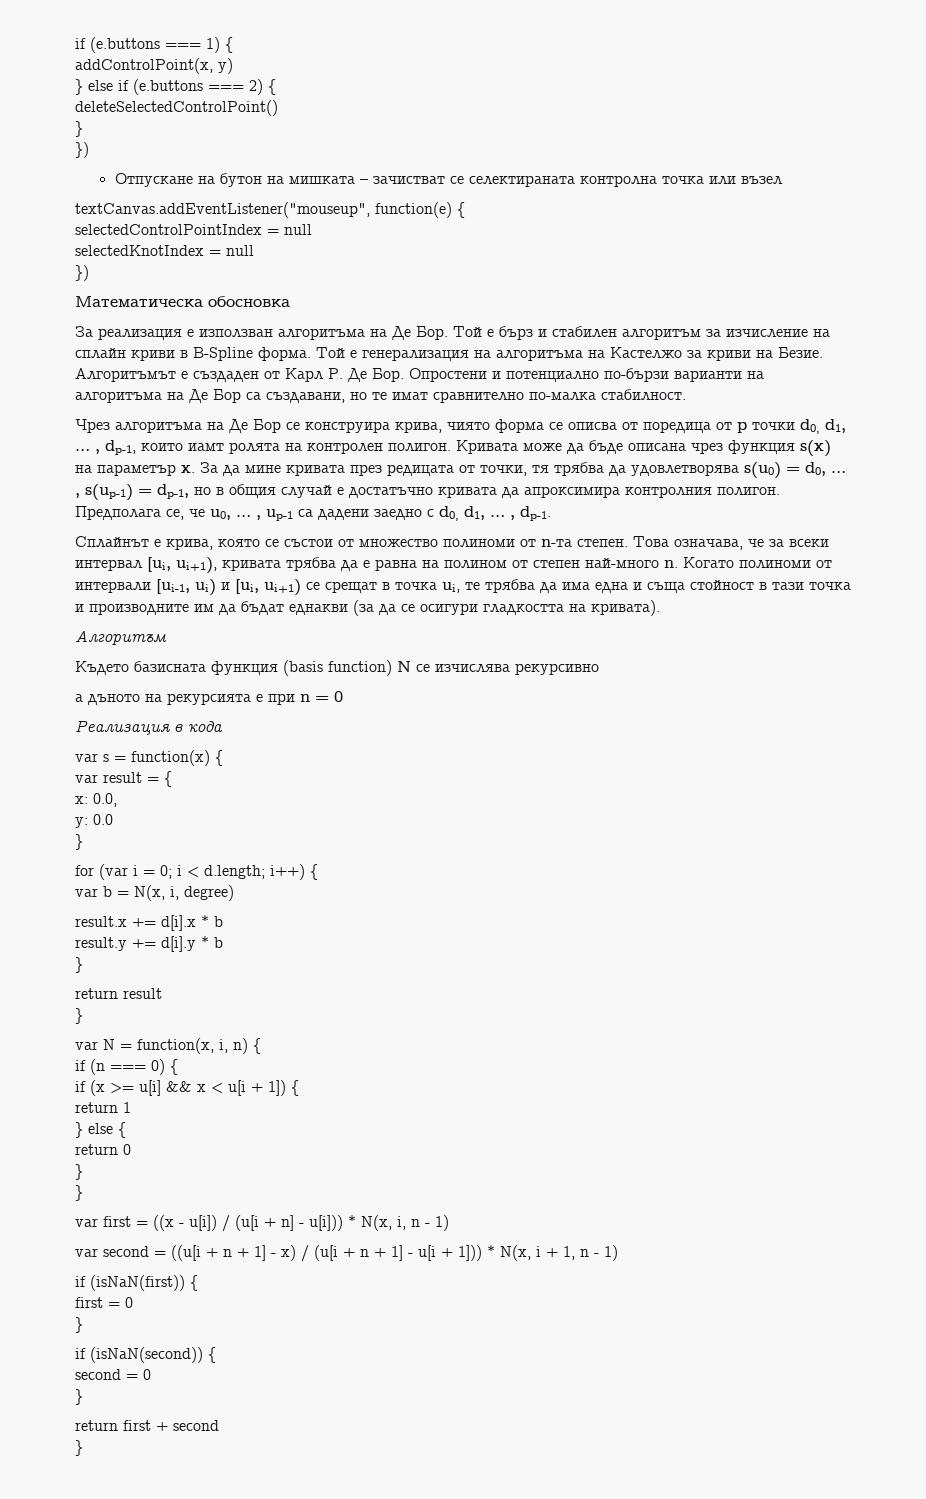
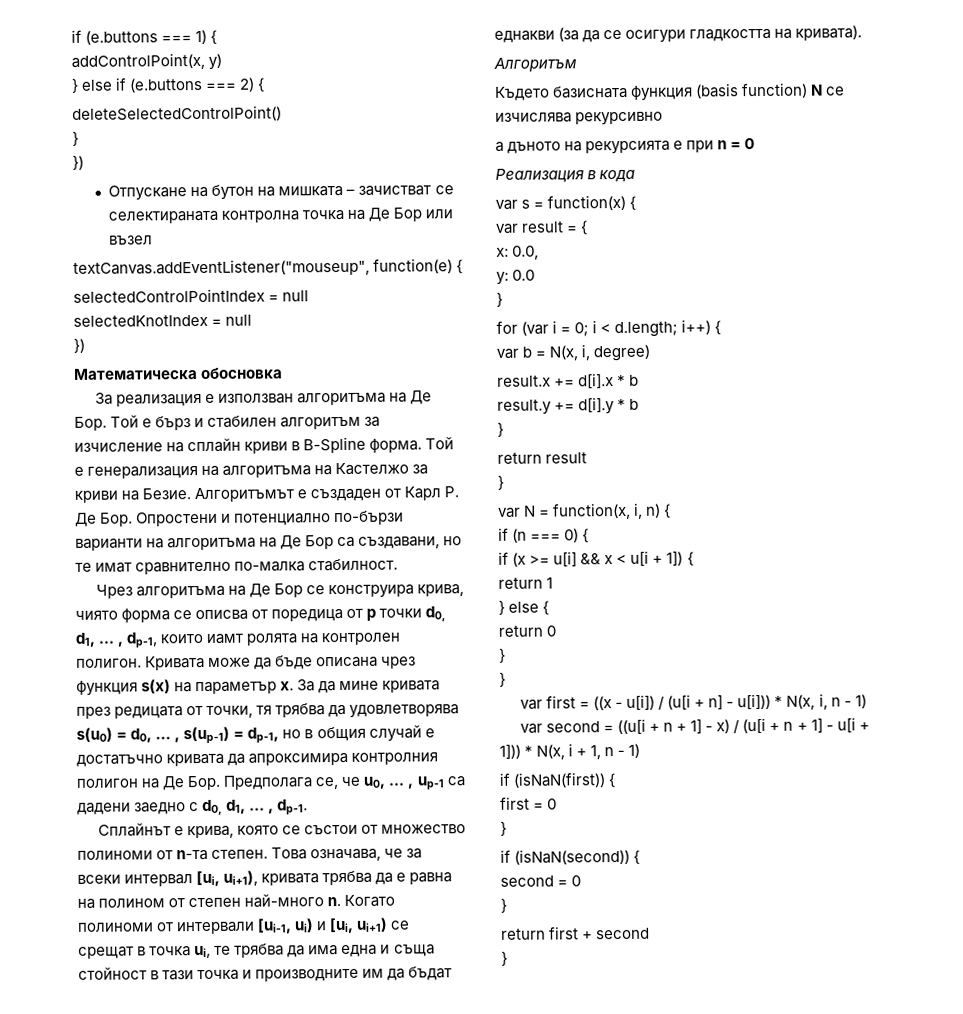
- Отпускане на бутон на мишката – зачистват се селектираната контролна точка или възел
+ Отпускане на бутон на мишката – зачистват се селектираната контролна точка на Де Бор или възел
- За да мине кривата през редицата от точки, тя трябва да удовлетворява s(u0) = d0, … , s(up-1) = dp-1, но в общия случай е достатъчно кривата да апроксимира контролния полигон. Предполага се, че u0, … , up-1 са дадени заедно с d0, d1, … , dp-1.
+ За да мине кривата през редицата от точки, тя трябва да удовлетворява s(u0) = d0, … , s(up-1) = dp-1, но в общия случай е достатъчно кривата да апроксимира контролния полигон на Де Бор. Предполага се, че u0, … , up-1 са дадени заедно с d0, d1, … , dp-1.

